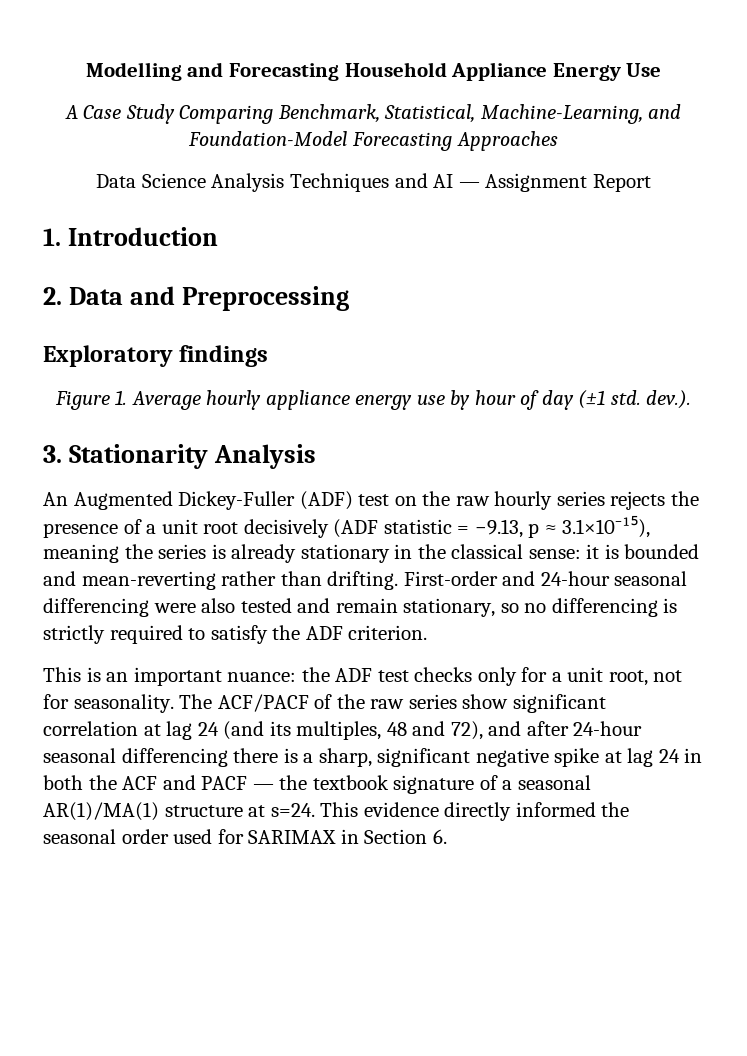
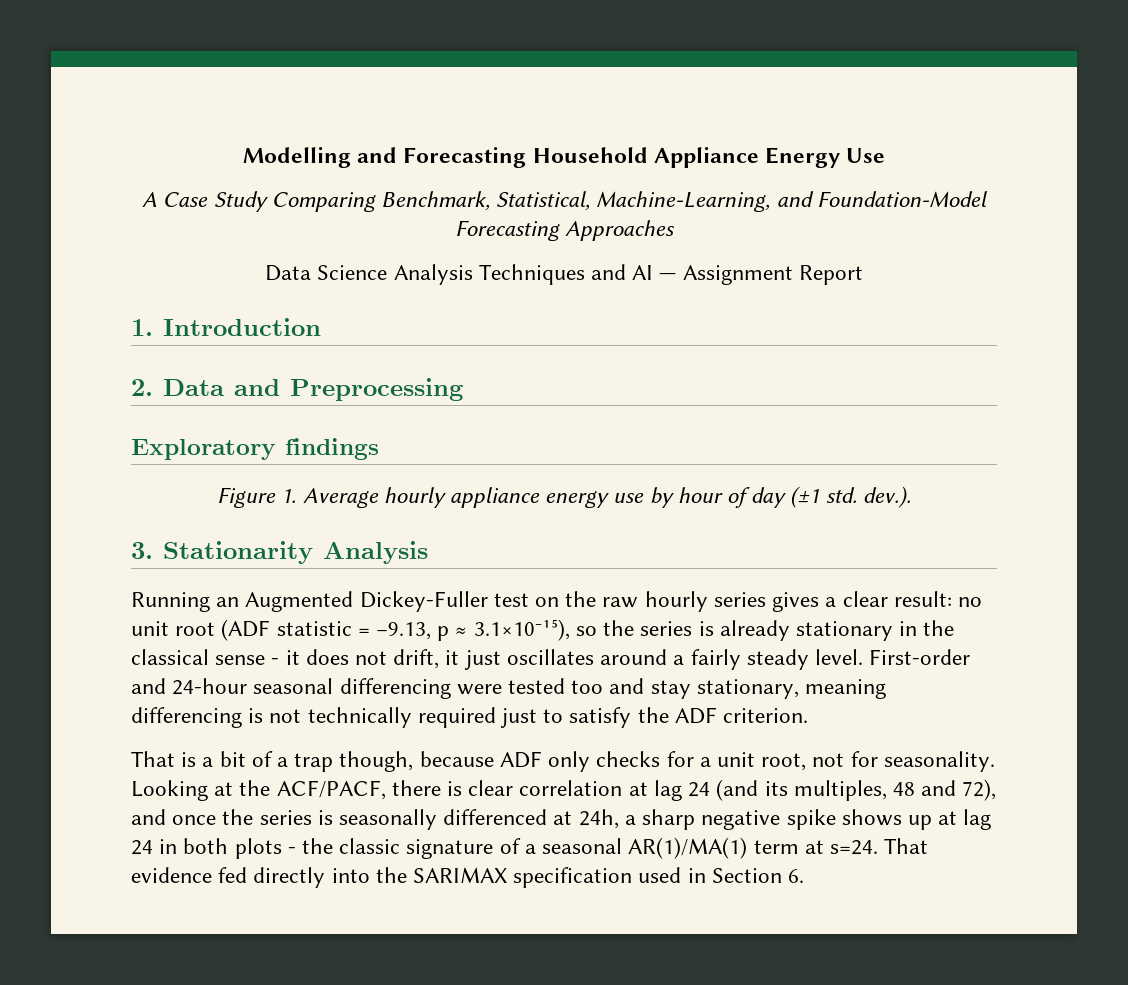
- An Augmented Dickey-Fuller (ADF) test on the raw hourly series rejects the presence of a unit root decisively (ADF statistic = −9.13, p ≈ 3.1×10⁻¹⁵), meaning the series is already stationary in the classical sense: it is bounded and mean-reverting rather than drifting.
+ Running an Augmented Dickey-Fuller test on the raw hourly series gives a clear result: no unit root (ADF statistic = −9.13, p ≈ 3.1×10⁻¹⁵), so the series is already stationary in the classical sense - it does not drift, it just oscillates around a fairly steady level.
- First-order and 24-hour seasonal differencing were also tested and remain stationary, so no differencing is strictly required to satisfy the ADF criterion.
+ First-order and 24-hour seasonal differencing were tested too and stay stationary, meaning differencing is not technically required just to satisfy the ADF criterion.
- This is an important nuance: the ADF test checks only for a unit root, not for seasonality.
+ That is a bit of a trap though, because ADF only checks for a unit root, not for seasonality.
- The ACF/PACF of the raw series show significant correlation at lag 24 (and its multiples, 48 and 72), and after 24-hour seasonal differencing there is a sharp, significant negative spike at lag 24 in both the ACF and PACF — the textbook signature of a seasonal AR(1)/MA(1) structure at s=24.
+ Looking at the ACF/PACF, there is clear correlation at lag 24 (and its multiples, 48 and 72), and once the series is seasonally differenced at 24h, a sharp negative spike shows up at lag 24 in both plots - the classic signature of a seasonal AR(1)/MA(1) term at s=24.
- This evidence directly informed the seasonal order used for SARIMAX in Section 6.
+ That evidence fed directly into the SARIMAX specification used in Section 6.

